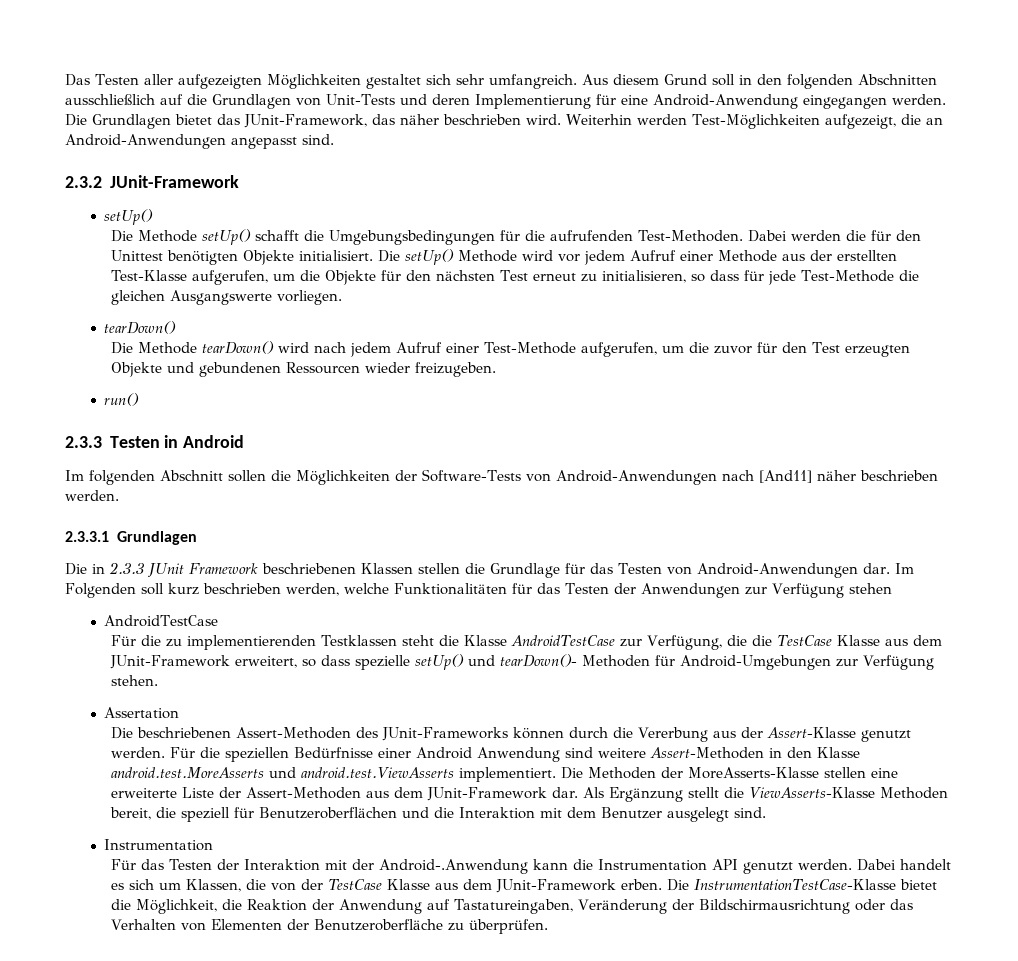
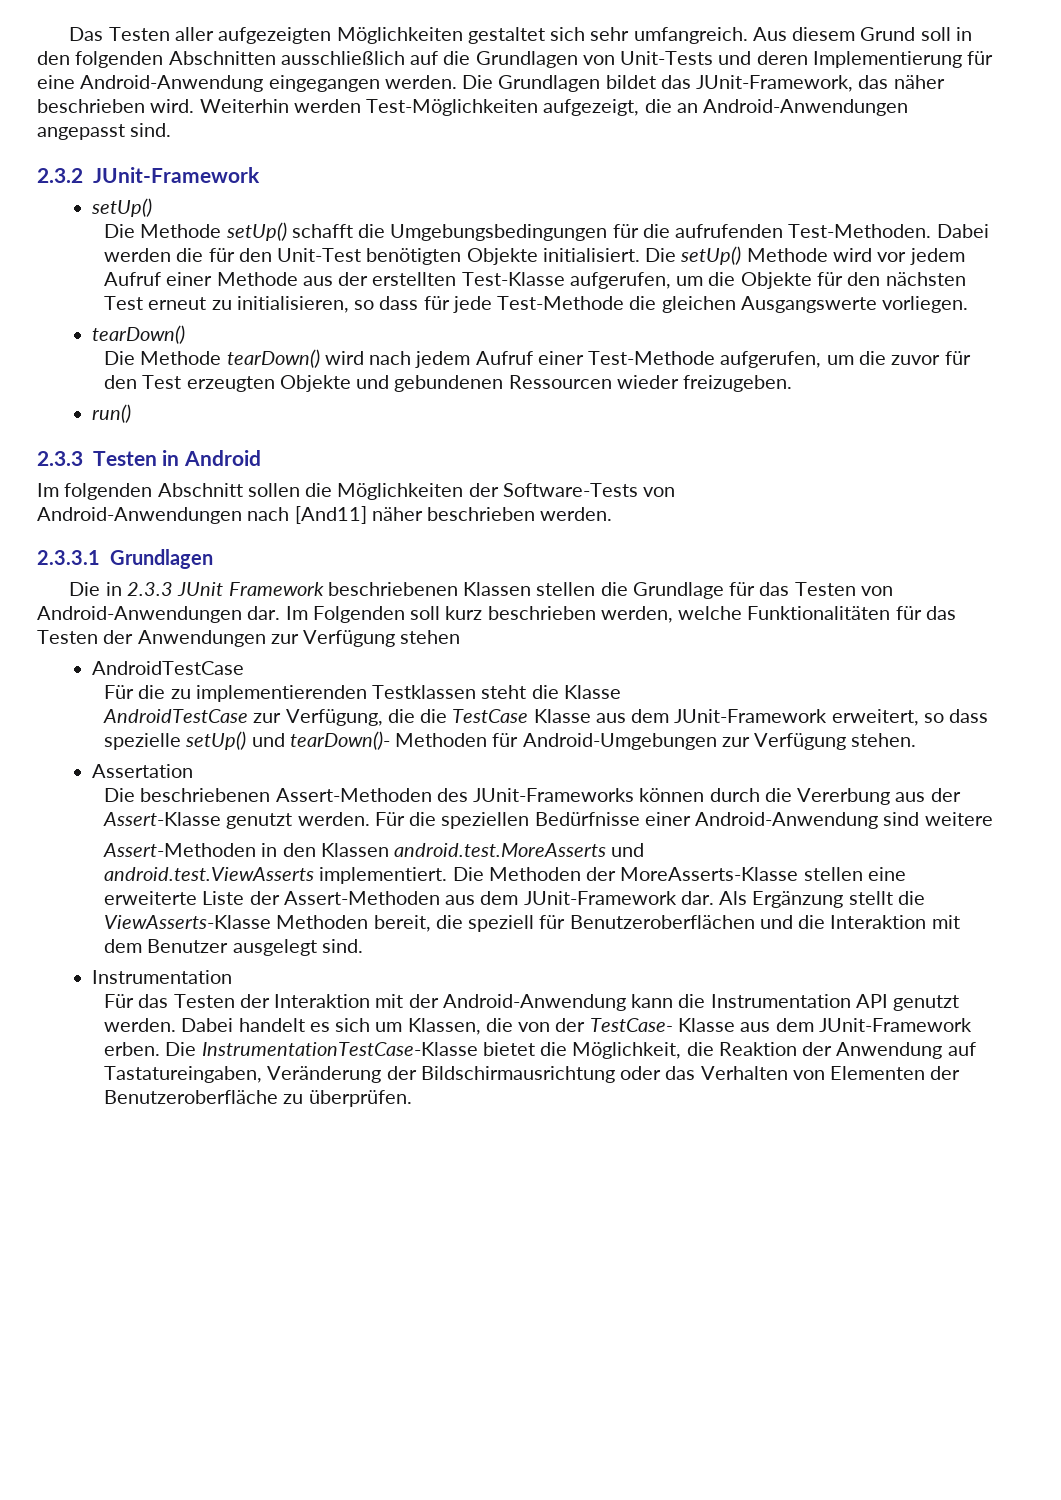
- Die Grundlagen bietet das JUnit-Framework, das näher beschrieben wird.
+ Die Grundlagen bildet das JUnit-Framework, das näher beschrieben wird.
- Dabei werden die für den Unittest benötigten Objekte initialisiert.
+ Dabei werden die für den Unit-Test benötigten Objekte initialisiert.
- Im folgenden Abschnitt sollen die Möglichkeiten der Software-Tests von Android-Anwendungen nach [And11] näher beschrieben werden.
+ Im folgenden Abschnitt sollen die Möglichkeiten der Software-Tests von
+ Android-Anwendungen nach [And11] näher beschrieben werden.
- Für die zu implementierenden Testklassen steht die Klasse AndroidTestCase zur Verfügung, die die TestCase Klasse aus dem JUnit-Framework erweitert, so dass spezielle setUp() und tearDown()- Methoden für Android-Umgebungen zur Verfügung stehen.
+ Für die zu implementierenden Testklassen steht die Klasse
+ AndroidTestCase zur Verfügung, die die TestCase Klasse aus dem JUnit-Framework erweitert, so dass spezielle setUp() und tearDown()- Methoden für Android-Umgebungen zur Verfügung stehen.
- Für die speziellen Bedürfnisse einer Android Anwendung sind weitere Assert-Methoden in den Klasse android.test.MoreAsserts und android.test.ViewAsserts implementiert.
+ Für die speziellen Bedürfnisse einer Android-Anwendung sind weitere
+ Assert-Methoden in den Klassen android.test.MoreAsserts und
+ android.test.ViewAsserts implementiert.
- Für das Testen der Interaktion mit der Android-.Anwendung kann die Instrumentation API genutzt werden.
+ Für das Testen der Interaktion mit der Android-Anwendung kann die Instrumentation API genutzt werden.
- Dabei handelt es sich um Klassen, die von der TestCase Klasse aus dem JUnit-Framework erben.
+ Dabei handelt es sich um Klassen, die von der TestCase- Klasse aus dem JUnit-Framework erben.

